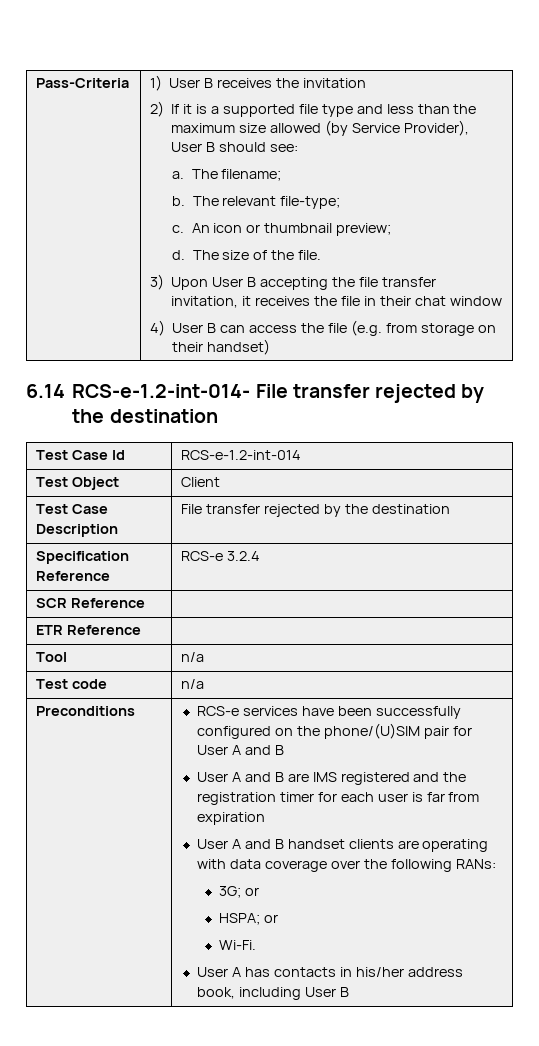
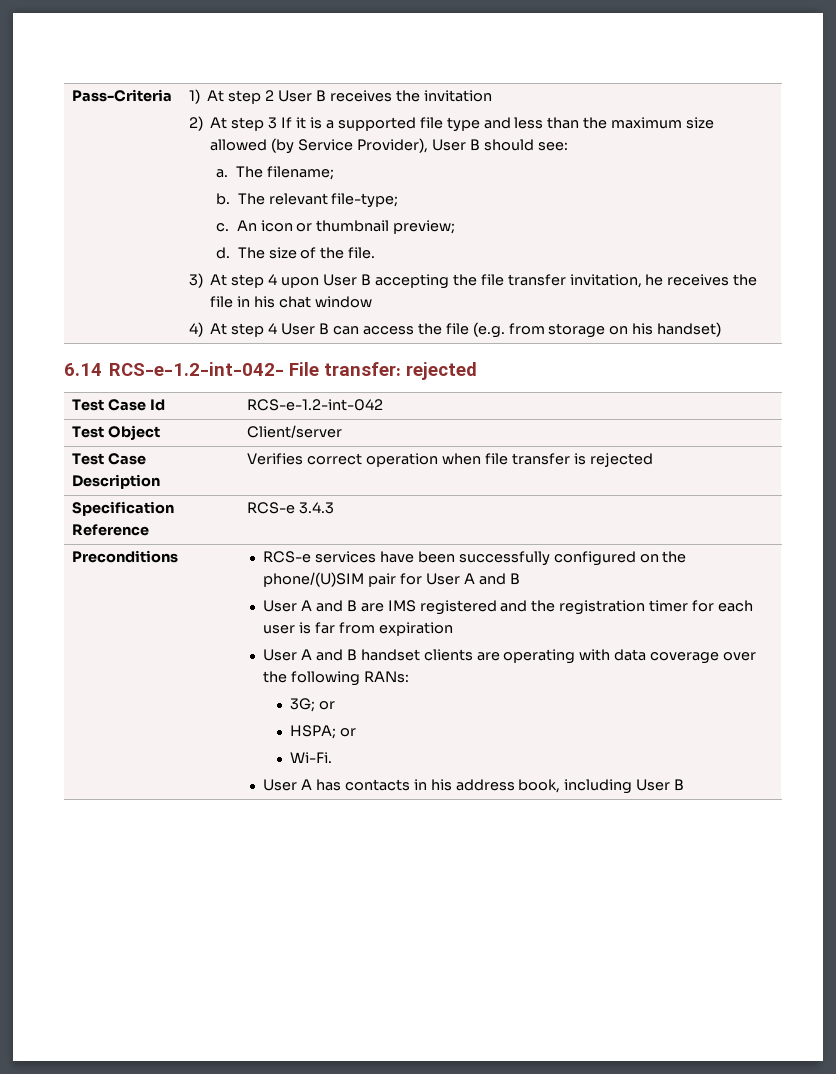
- 1) User B receives the invitation
+ 1) At step 2 User B receives the invitation
- 2) If it is a supported file type and less than the maximum size allowed (by Service Provider), User B should see:
+ 2) At step 3 If it is a supported file type and less than the maximum size allowed (by Service Provider), User B should see:
- 3) Upon User B accepting the file transfer invitation, it receives the file in their chat window
+ 3) At step 4 upon User B accepting the file transfer invitation, he receives the file in his chat window
- 4) User B can access the file (e.g. from storage on their handset)
+ 4) At step 4 User B can access the file (e.g. from storage on his handset)
- 6.14 RCS-e-1.2-int-014- File transfer rejected by the destination
+ 6.14 RCS-e-1.2-int-042- File transfer: rejected
- Test Case Id | RCS-e-1.2-int-014
+ Test Case Id | RCS-e-1.2-int-042
- Test Object | Client
+ Test Object | Client/server
- Test Case Description | File transfer rejected by the destination
- Specification Reference | RCS-e 3.2.4
- SCR Reference |
- ETR Reference |
- Tool | n/a
- Test code | n/a
+ Test Case Description | Verifies correct operation when file transfer is rejected
+ Specification Reference | RCS-e 3.4.3
- User A has contacts in his/her address book, including User B
+ User A has contacts in his address book, including User B

